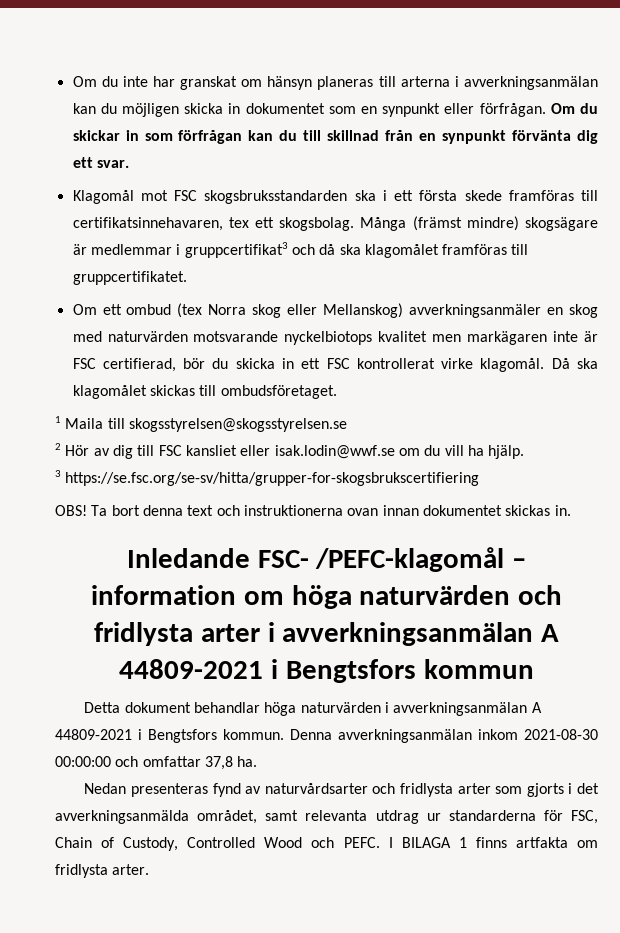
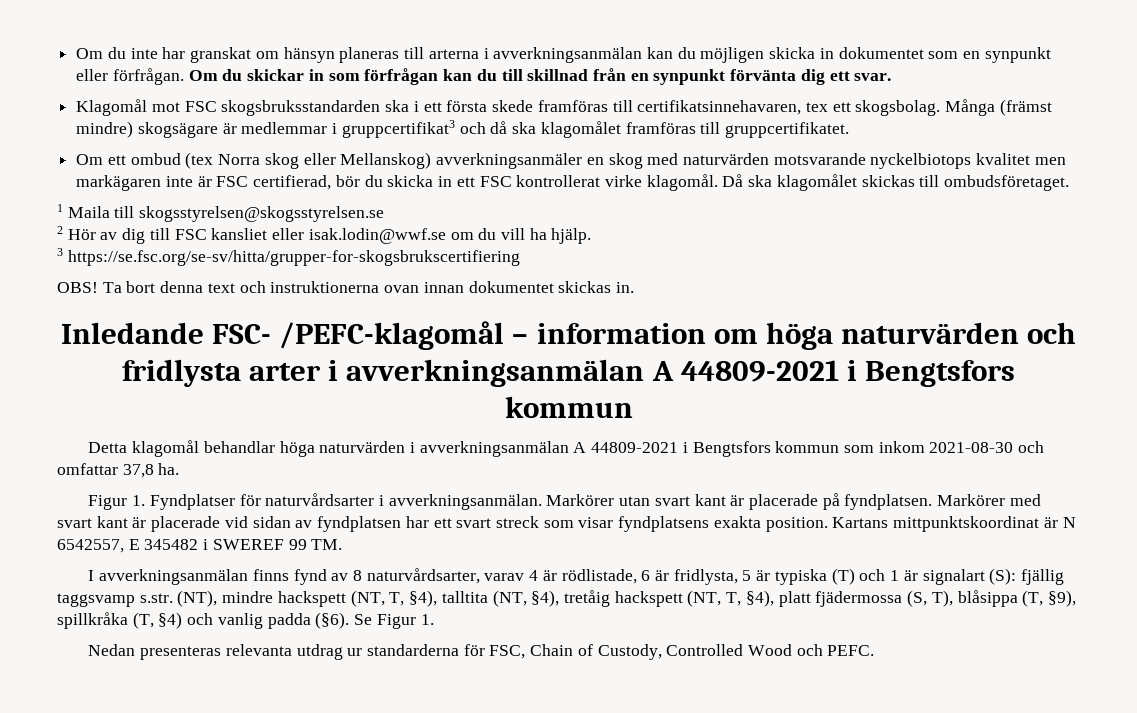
- Detta dokument behandlar höga naturvärden i avverkningsanmälan A 44809-2021 i Bengtsfors kommun. Denna avverkningsanmälan inkom 2021-08-30 00:00:00 och omfattar 37,8 ha.
+ Detta klagomål behandlar höga naturvärden i avverkningsanmälan A 44809-2021 i Bengtsfors kommun som inkom 2021-08-30 och omfattar 37,8 ha.
- Nedan presenteras fynd av naturvårdsarter och fridlysta arter som gjorts i det avverkningsanmälda området, samt relevanta utdrag ur standarderna för FSC, Chain of Custody, Controlled Wood och PEFC. I BILAGA 1 finns artfakta om fridlysta arter.
+ Figur 1. Fyndplatser för naturvårdsarter i avverkningsanmälan. Markörer utan svart kant är placerade på fyndplatsen. Markörer med svart kant är placerade vid sidan av fyndplatsen har ett svart streck som visar fyndplatsens exakta position. Kartans mittpunktskoordinat är N 6542557, E 345482 i SWEREF 99 TM.
+ I avverkningsanmälan finns fynd av 8 naturvårdsarter, varav 4 är rödlistade, 6 är fridlysta, 5 är typiska (T) och 1 är signalart (S): fjällig taggsvamp s.str. (NT), mindre hackspett (NT, T, §4), talltita (NT, §4), tretåig hackspett (NT, T, §4), platt fjädermossa (S, T), blåsippa (T, §9), spillkråka (T, §4) och vanlig padda (§6). Se Figur 1.
+ Nedan presenteras relevanta utdrag ur standarderna för FSC, Chain of Custody, Controlled Wood och PEFC.

